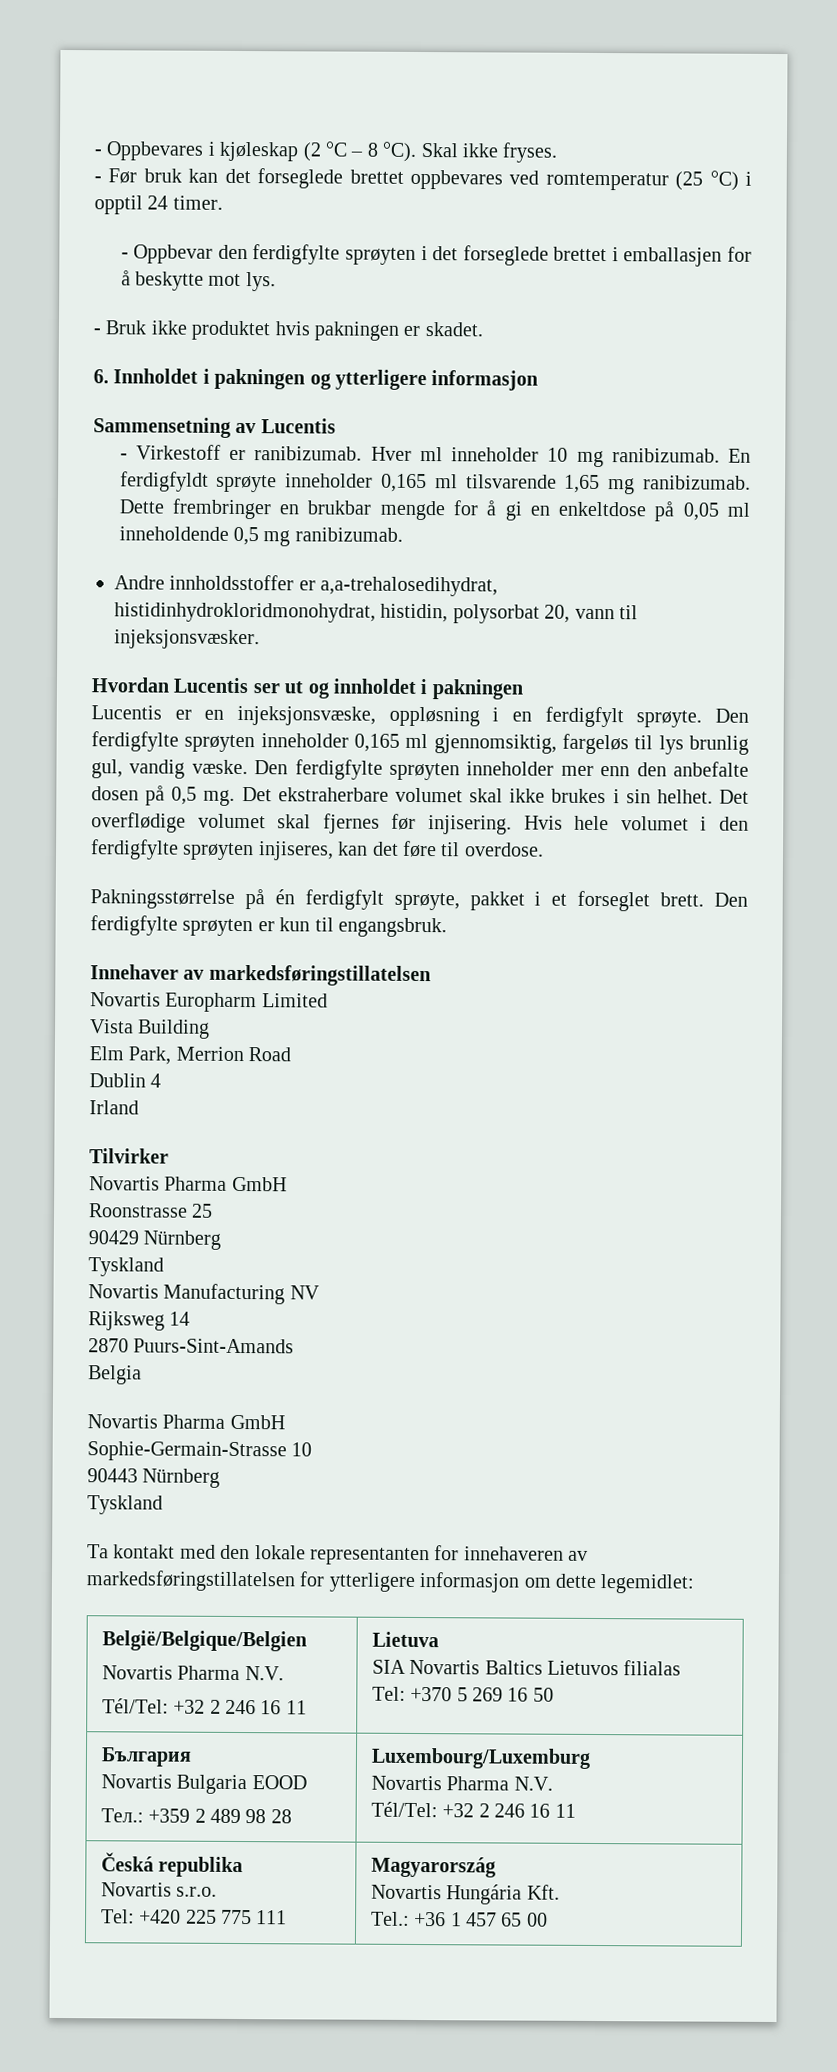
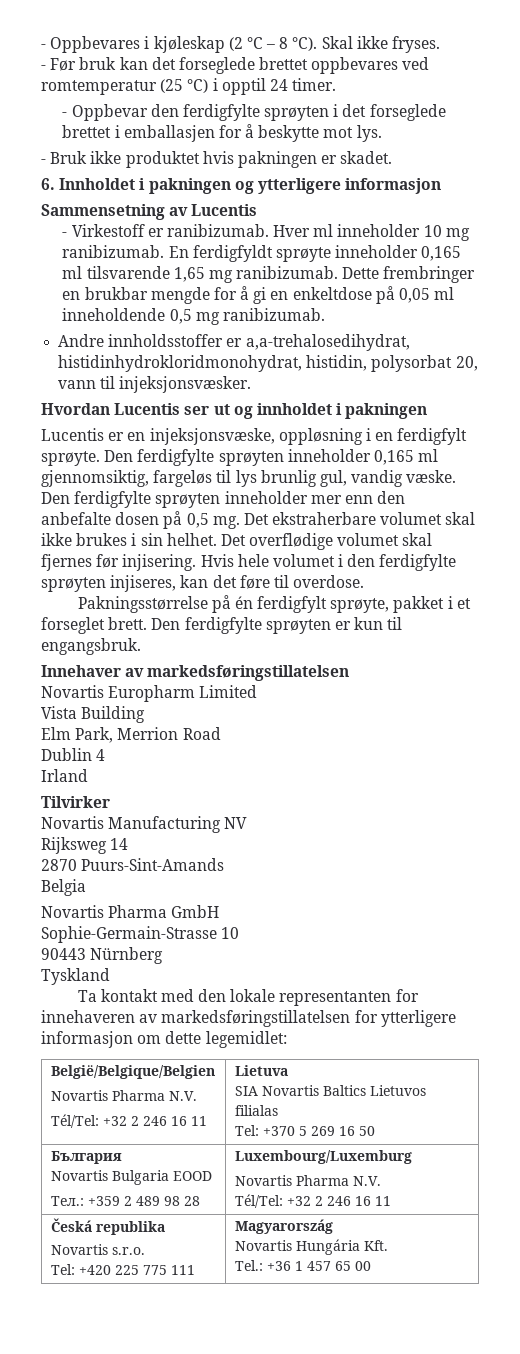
  Tilvirker
- Novartis Pharma GmbH
- Roonstrasse 25
- 90429 Nürnberg
- Tyskland

